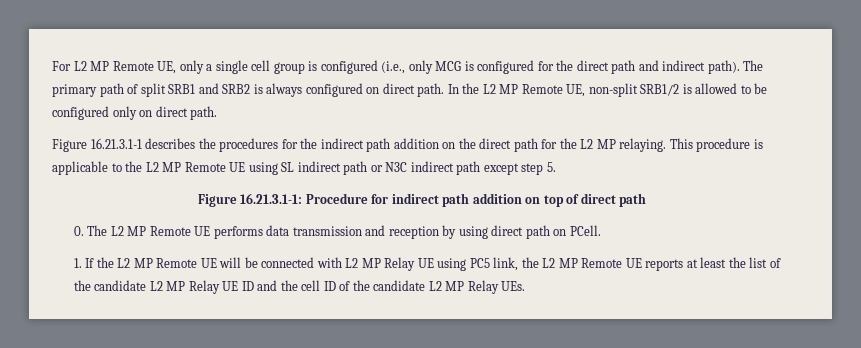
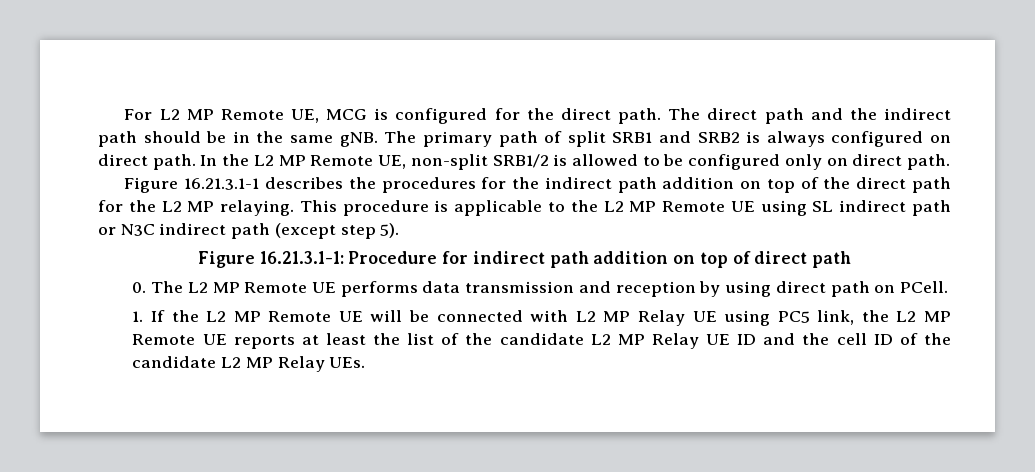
- For L2 MP Remote UE, only a single cell group is configured (i.e., only MCG is configured for the direct path and indirect path).
+ For L2 MP Remote UE, MCG is configured for the direct path. The direct path and the indirect path should be in the same gNB.
- Figure 16.21.3.1-1 describes the procedures for the indirect path addition on the direct path for the L2 MP relaying.
+ Figure 16.21.3.1-1 describes the procedures for the indirect path addition on top of the direct path for the L2 MP relaying.
- This procedure is applicable to the L2 MP Remote UE using SL indirect path or N3C indirect path except step 5.
+ This procedure is applicable to the L2 MP Remote UE using SL indirect path or N3C indirect path (except step 5).

